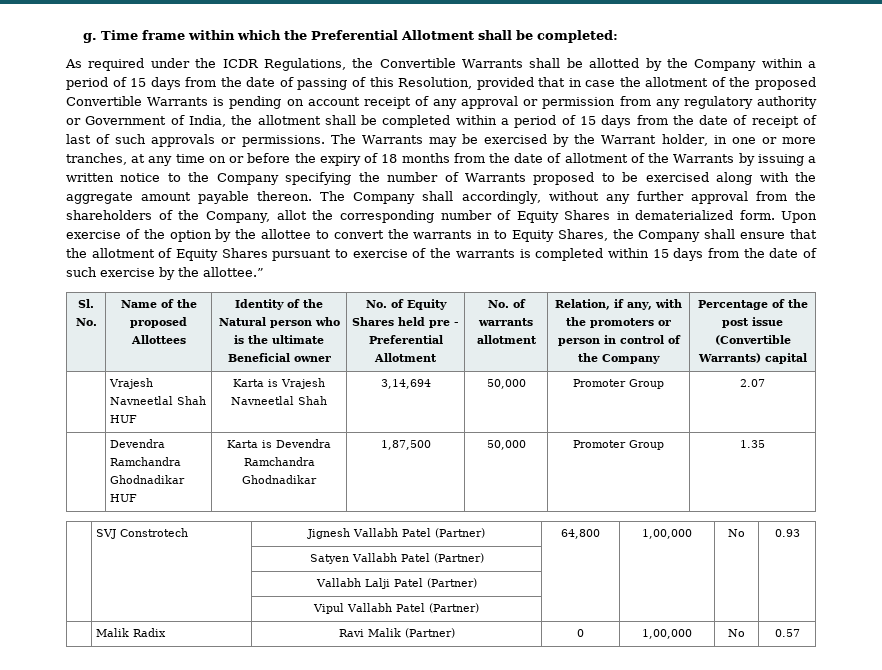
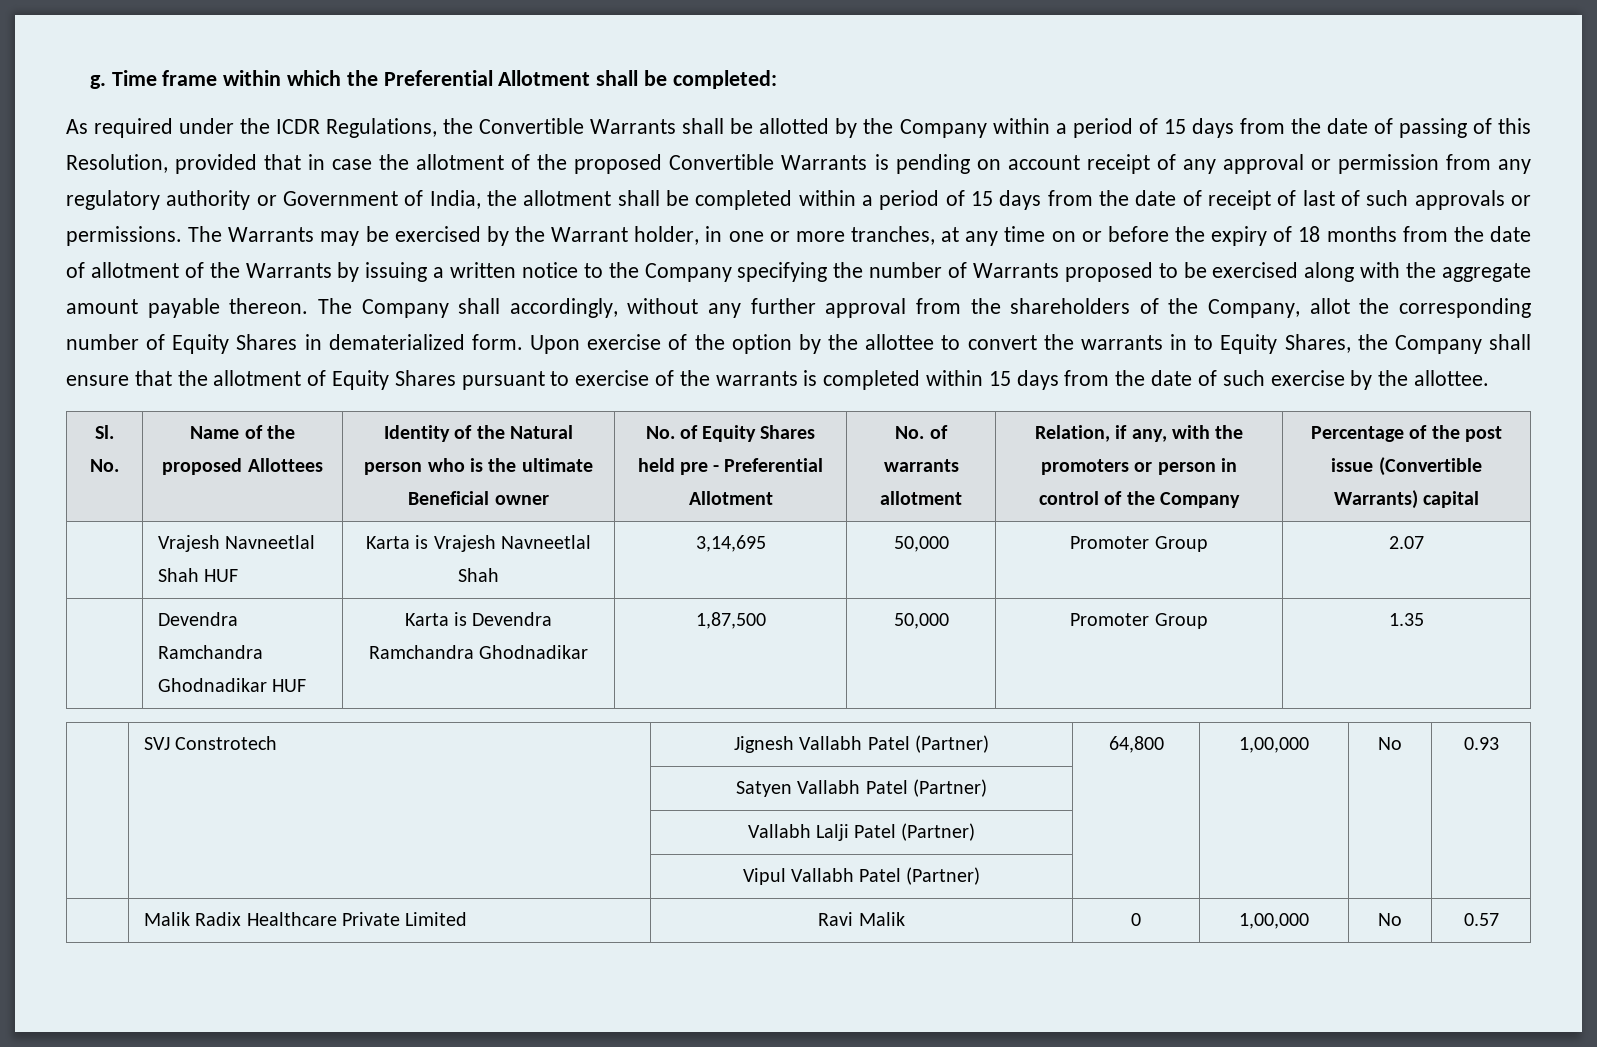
- Upon exercise of the option by the allottee to convert the warrants in to Equity Shares, the Company shall ensure that the allotment of Equity Shares pursuant to exercise of the warrants is completed within 15 days from the date of such exercise by the allottee.”
+ Upon exercise of the option by the allottee to convert the warrants in to Equity Shares, the Company shall ensure that the allotment of Equity Shares pursuant to exercise of the warrants is completed within 15 days from the date of such exercise by the allottee.
- | Vrajesh Navneetlal Shah HUF | Karta is Vrajesh Navneetlal Shah | 3,14,694 | 50,000 | Promoter Group | 2.07
+ | Vrajesh Navneetlal Shah HUF | Karta is Vrajesh Navneetlal Shah | 3,14,695 | 50,000 | Promoter Group | 2.07
- | Malik Radix | Ravi Malik (Partner) | 0 | 1,00,000 | No | 0.57
+ | Malik Radix Healthcare Private Limited | Ravi Malik | 0 | 1,00,000 | No | 0.57

